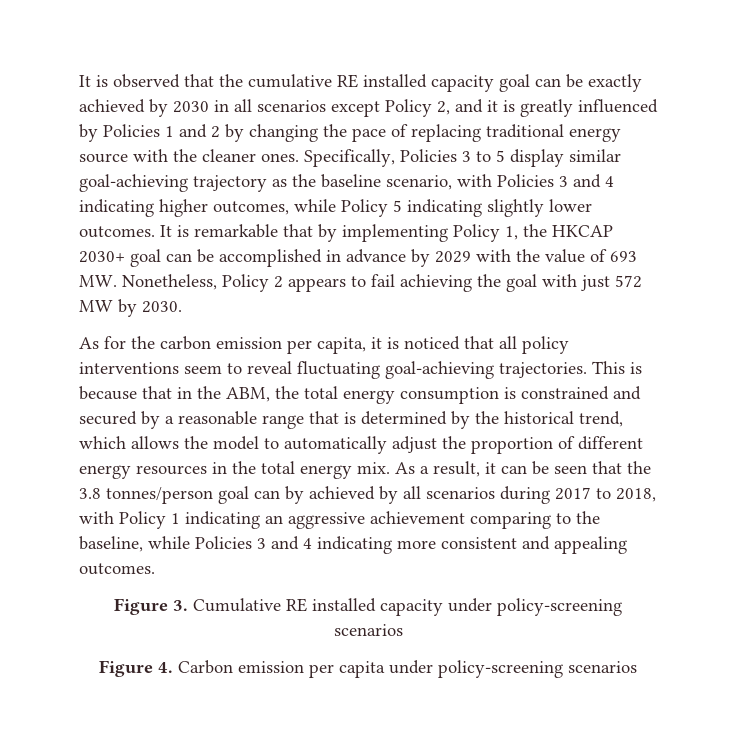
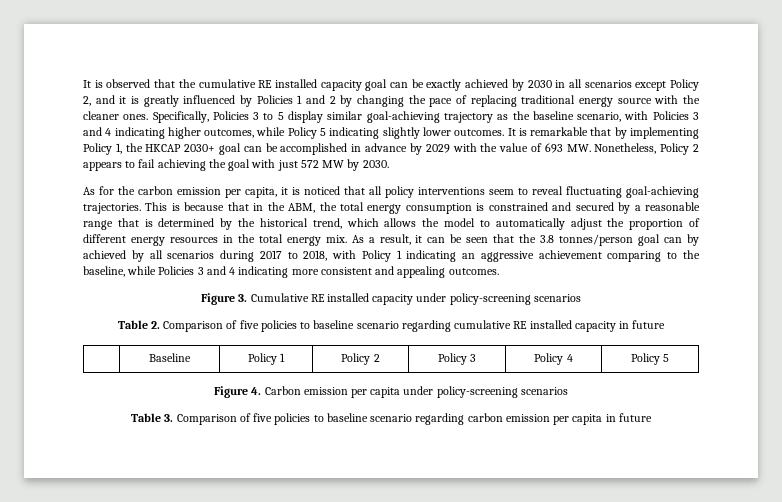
+ Table 2. Comparison of five policies to baseline scenario regarding cumulative RE installed capacity in future
+ | Baseline | Policy 1 | Policy 2 | Policy 3 | Policy 4 | Policy 5
+ Table 3. Comparison of five policies to baseline scenario regarding carbon emission per capita in future

